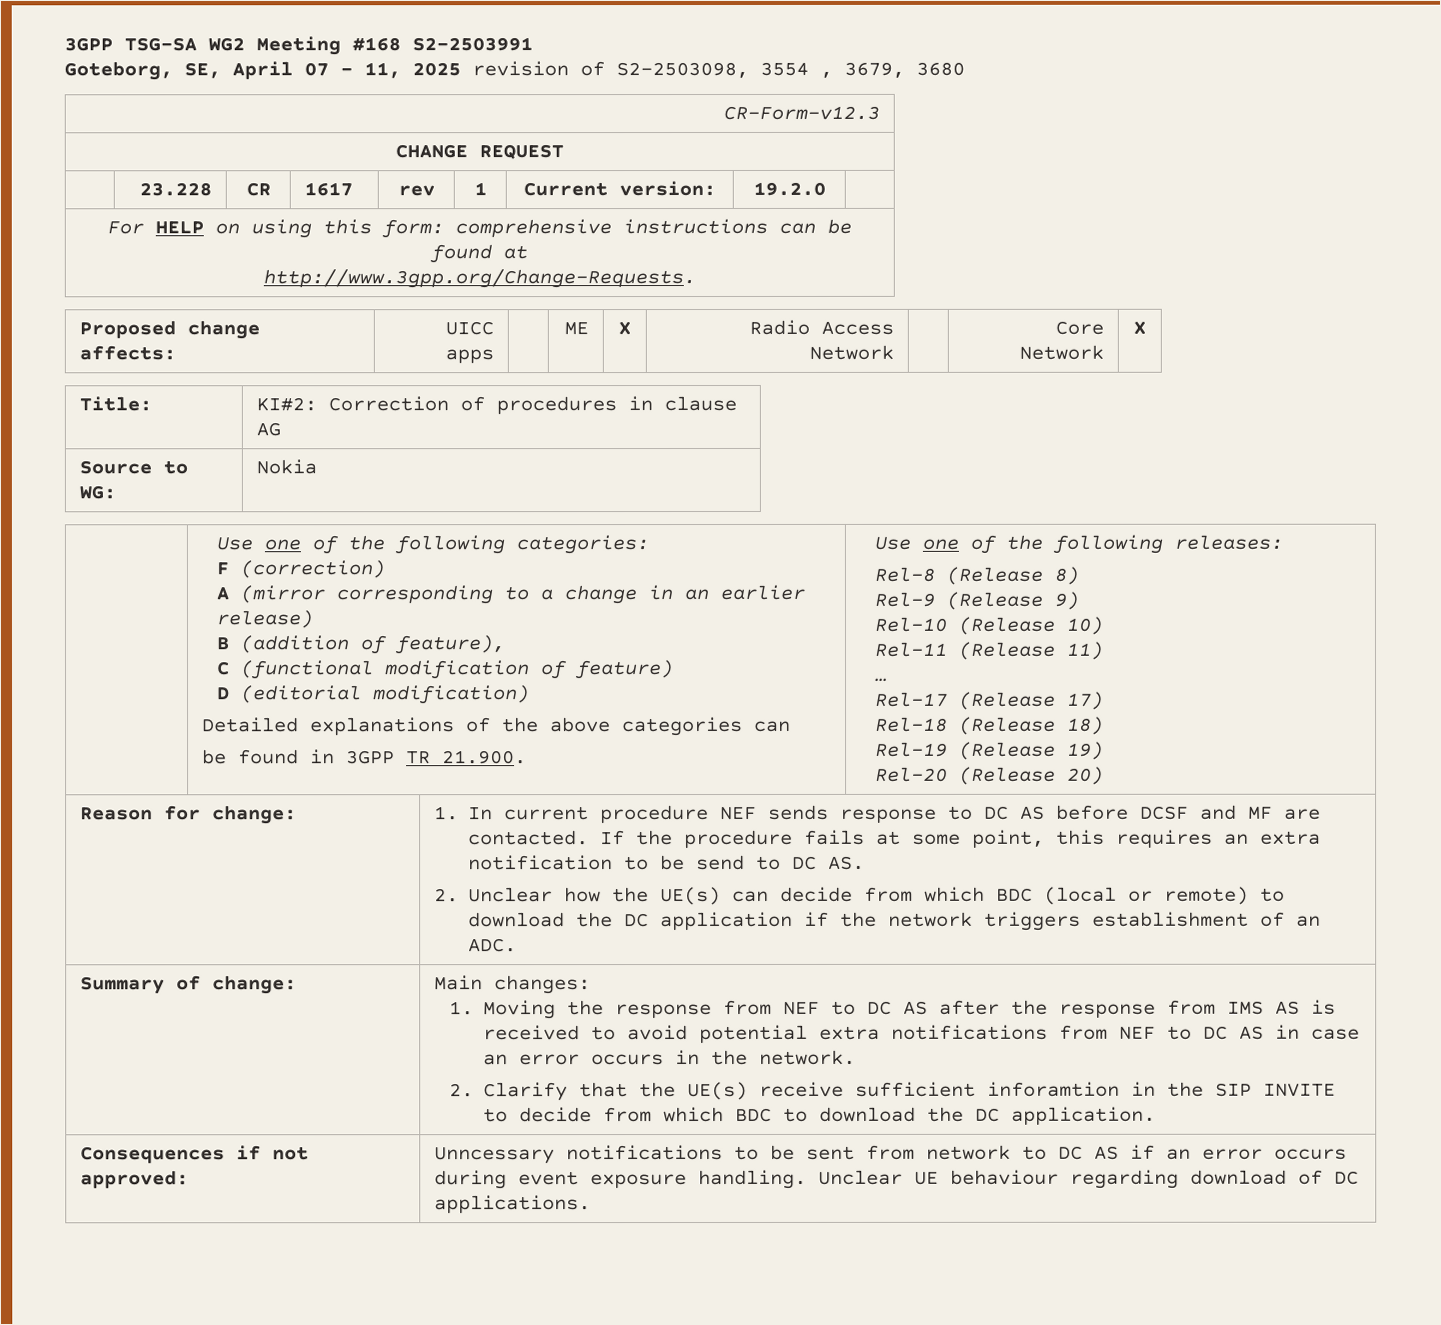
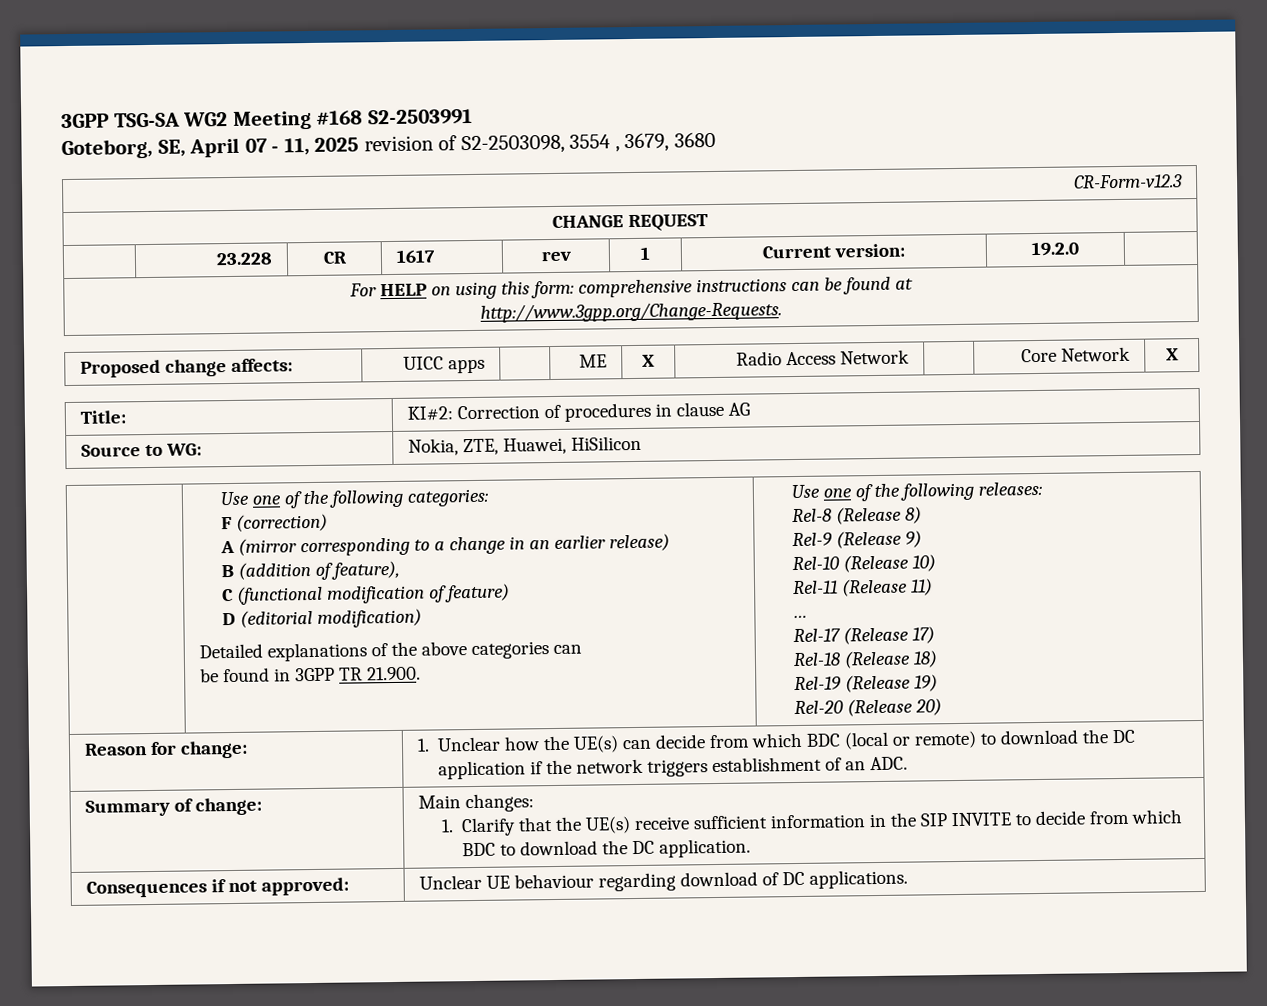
- Source to WG: | Nokia
+ Source to WG: | Nokia, ZTE, Huawei, HiSilicon
- 1. In current procedure NEF sends response to DC AS before DCSF and MF are contacted. If the procedure fails at some point, this requires an extra notification to be send to DC AS.
- 2. Unclear how the UE(s) can decide from which BDC (local or remote) to download the DC application if the network triggers establishment of an ADC.
+ 1. Unclear how the UE(s) can decide from which BDC (local or remote) to download the DC application if the network triggers establishment of an ADC.
- 1. Moving the response from NEF to DC AS after the response from IMS AS is received to avoid potential extra notifications from NEF to DC AS in case an error occurs in the network.
- 2. Clarify that the UE(s) receive sufficient inforamtion in the SIP INVITE to decide from which BDC to download the DC application.
+ 1. Clarify that the UE(s) receive sufficient information in the SIP INVITE to decide from which BDC to download the DC application.
- Consequences if not approved: | Unncessary notifications to be sent from network to DC AS if an error occurs during event exposure handling. Unclear UE behaviour regarding download of DC applications.
+ Consequences if not approved: | Unclear UE behaviour regarding download of DC applications.

